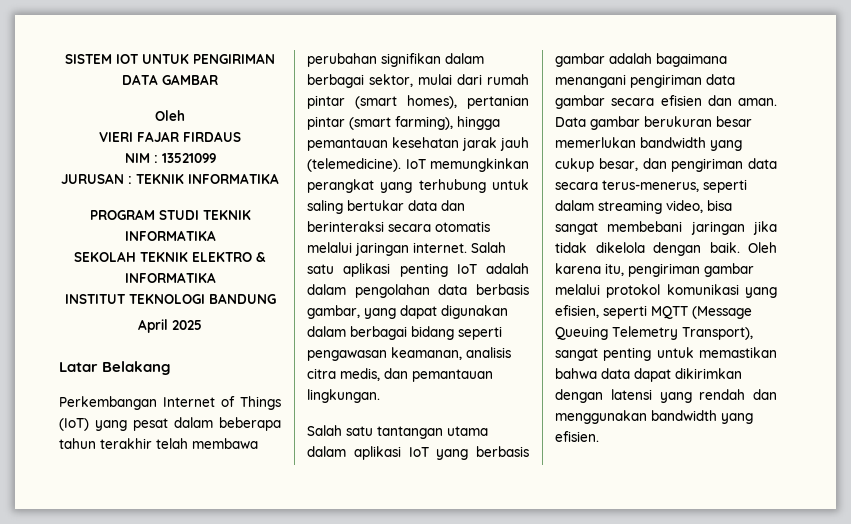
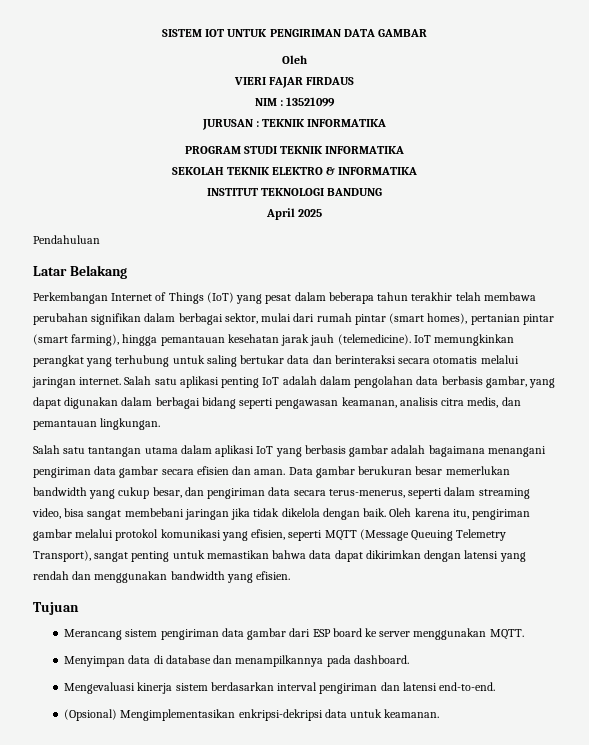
+ Pendahuluan
+ Tujuan
+ Merancang sistem pengiriman data gambar dari ESP board ke server menggunakan MQTT.
+ Menyimpan data di database dan menampilkannya pada dashboard.
+ Mengevaluasi kinerja sistem berdasarkan interval pengiriman dan latensi end-to-end.
+ (Opsional) Mengimplementasikan enkripsi-dekripsi data untuk keamanan.

